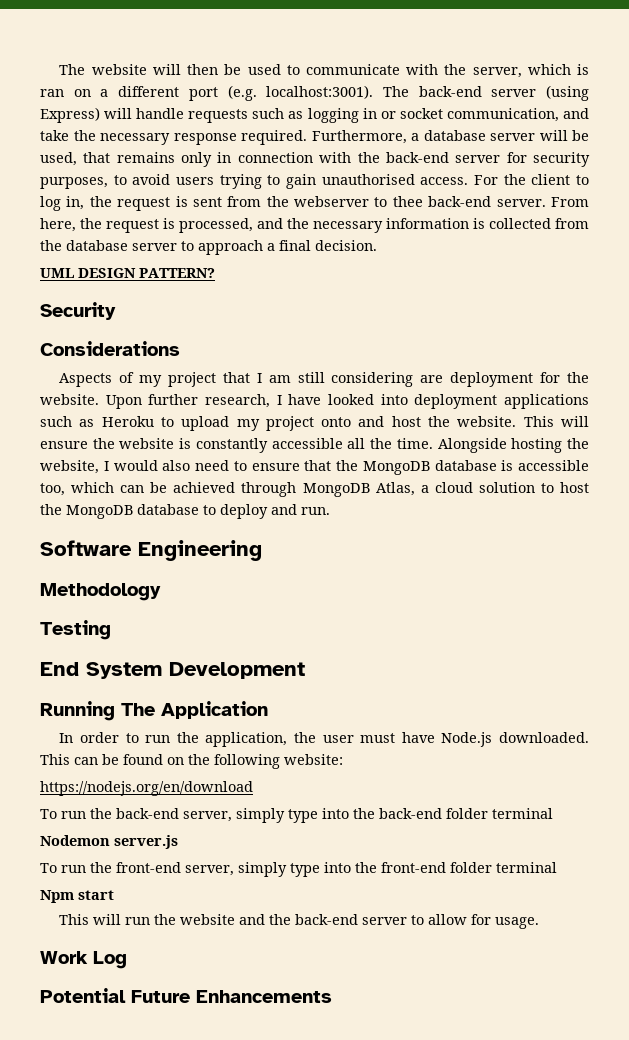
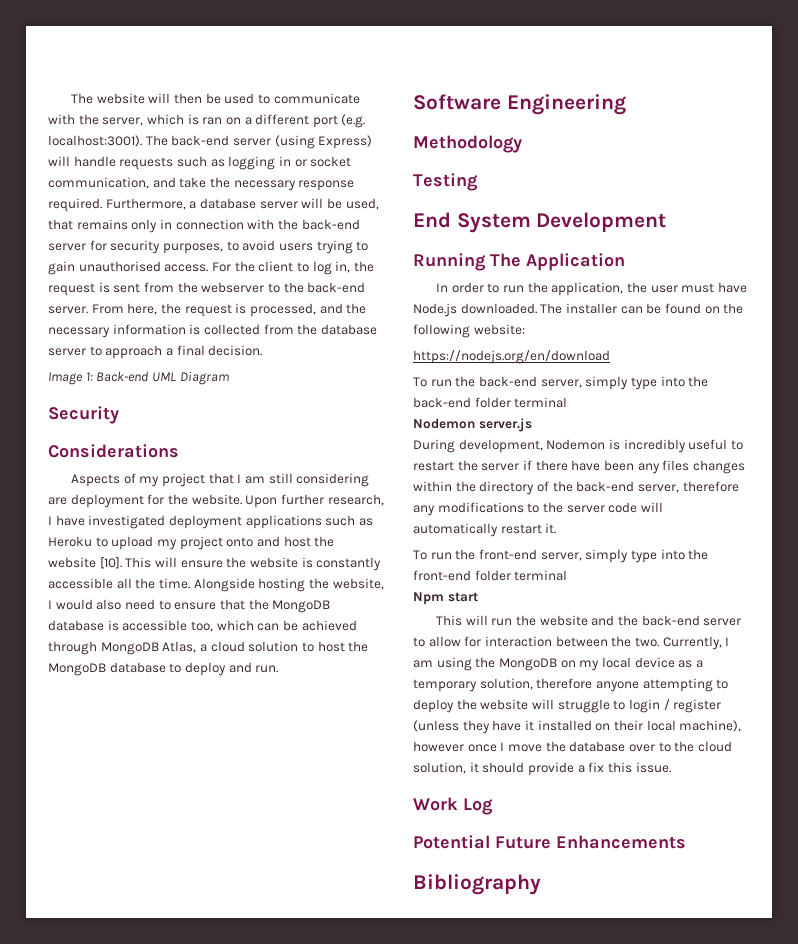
- For the client to log in, the request is sent from the webserver to thee back-end server.
+ For the client to log in, the request is sent from the webserver to the back-end server.
- UML DESIGN PATTERN?
+ Image 1: Back-end UML Diagram
- Upon further research, I have looked into deployment applications such as Heroku to upload my project onto and host the website.
+ Upon further research, I have investigated deployment applications such as Heroku to upload my project onto and host the website [10].
- This can be found on the following website:
+ The installer can be found on the following website:
+ During development, Nodemon is incredibly useful to restart the server if there have been any files changes within the directory of the back-end server, therefore any modifications to the server code will automatically restart it.
- This will run the website and the back-end server to allow for usage.
+ This will run the website and the back-end server to allow for interaction between the two. Currently, I am using the MongoDB on my local device as a temporary solution, therefore anyone attempting to deploy the website will struggle to login / register (unless they have it installed on their local machine), however once I move the database over to the cloud solution, it should provide a fix this issue.
+ Bibliography

